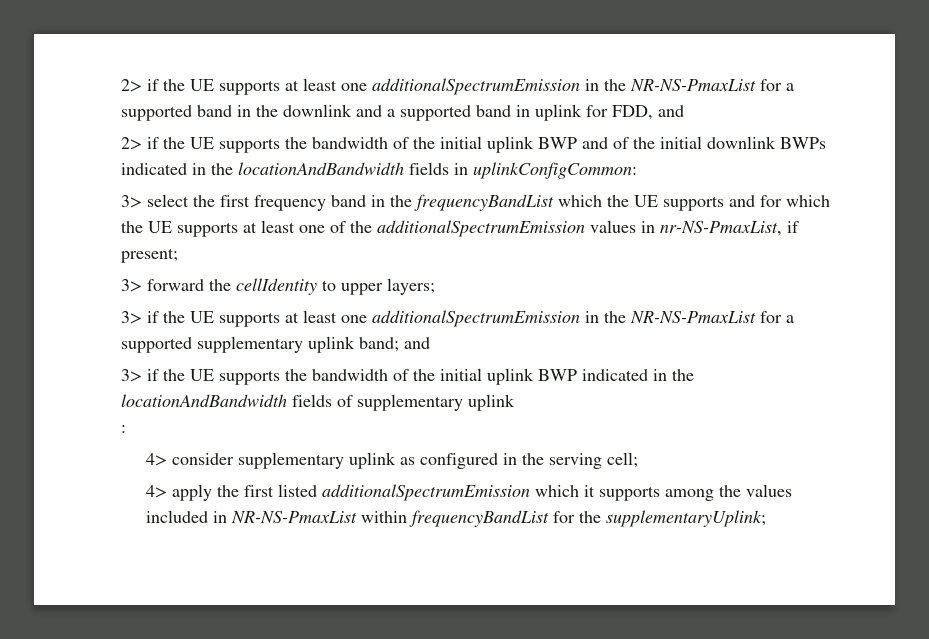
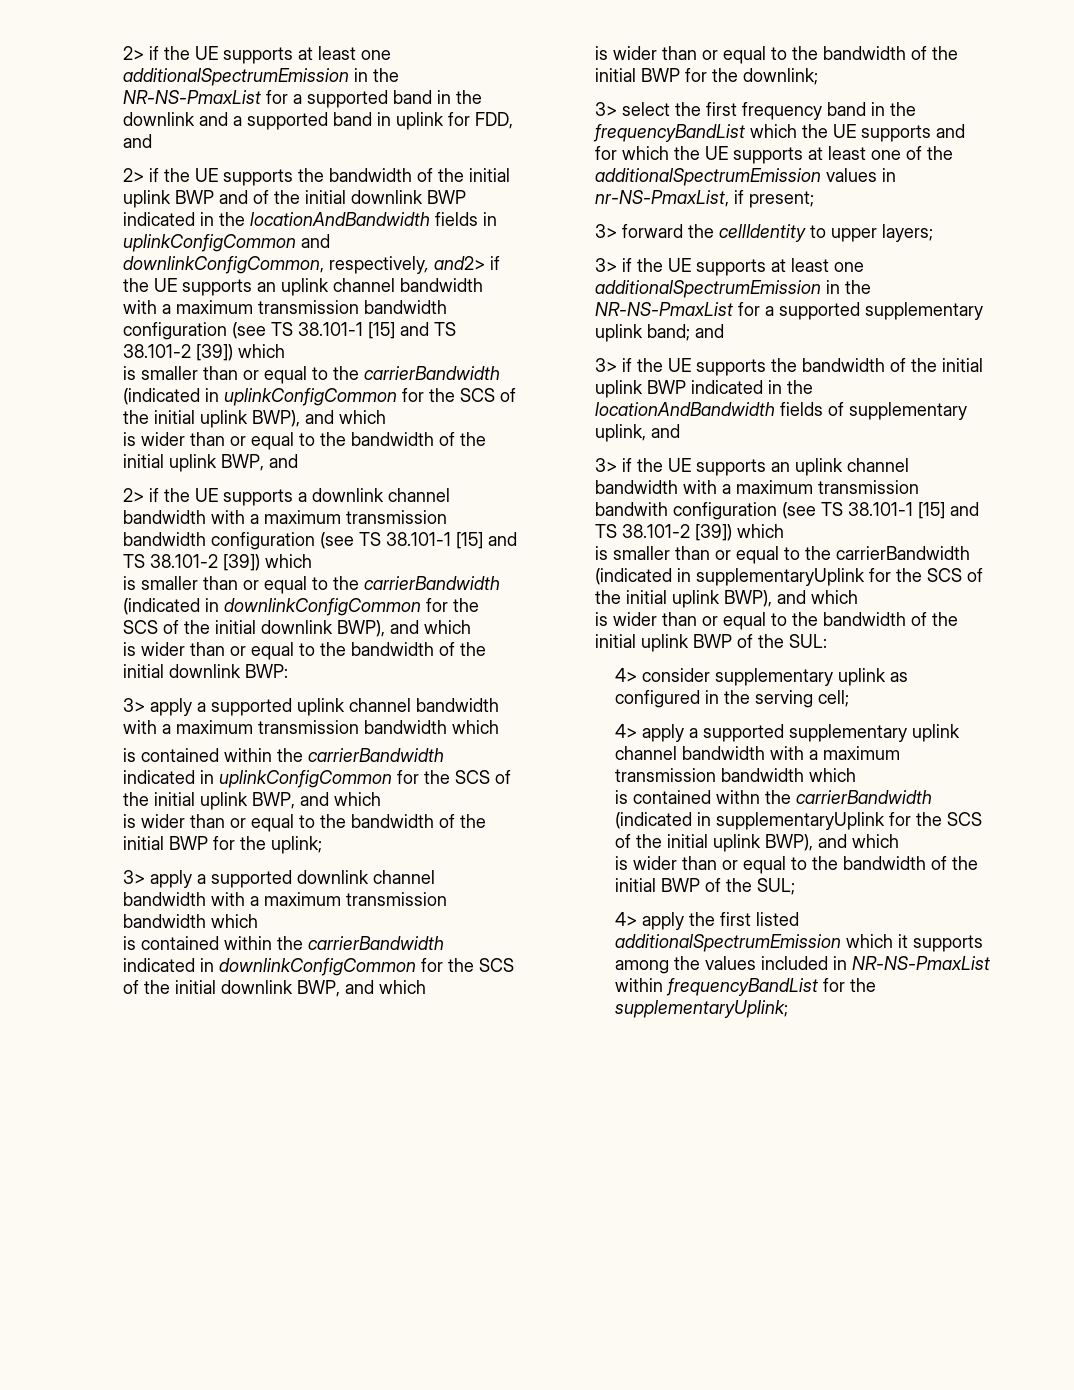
- 2> if the UE supports the bandwidth of the initial uplink BWP and of the initial downlink BWPs indicated in the locationAndBandwidth fields in uplinkConfigCommon:
+ 2> if the UE supports the bandwidth of the initial uplink BWP and of the initial downlink BWP indicated in the locationAndBandwidth fields in uplinkConfigCommon and downlinkConfigCommon, respectively, and2> if the UE supports an uplink channel bandwidth with a maximum transmission bandwidth configuration (see TS 38.101-1 [15] and TS 38.101-2 [39]) which
+ is smaller than or equal to the carrierBandwidth (indicated in uplinkConfigCommon for the SCS of the initial uplink BWP), and which
+ is wider than or equal to the bandwidth of the initial uplink BWP, and
+ 2> if the UE supports a downlink channel bandwidth with a maximum transmission bandwidth configuration (see TS 38.101-1 [15] and TS 38.101-2 [39]) which
+ is smaller than or equal to the carrierBandwidth (indicated in downlinkConfigCommon for the SCS of the initial downlink BWP), and which
+ is wider than or equal to the bandwidth of the initial downlink BWP:
+ 3> apply a supported uplink channel bandwidth with a maximum transmission bandwidth which
+ is contained within the carrierBandwidth indicated in uplinkConfigCommon for the SCS of the initial uplink BWP, and which
+ is wider than or equal to the bandwidth of the initial BWP for the uplink;
+ 3> apply a supported downlink channel bandwidth with a maximum transmission bandwidth which
+ is contained within the carrierBandwidth indicated in downlinkConfigCommon for the SCS of the initial downlink BWP, and which
+ is wider than or equal to the bandwidth of the initial BWP for the downlink;
- 3> if the UE supports the bandwidth of the initial uplink BWP indicated in the locationAndBandwidth fields of supplementary uplink
- :
+ 3> if the UE supports the bandwidth of the initial uplink BWP indicated in the locationAndBandwidth fields of supplementary uplink, and
+ 3> if the UE supports an uplink channel bandwidth with a maximum transmission bandwith configuration (see TS 38.101-1 [15] and TS 38.101-2 [39]) which
+ is smaller than or equal to the carrierBandwidth (indicated in supplementaryUplink for the SCS of the initial uplink BWP), and which
+ is wider than or equal to the bandwidth of the initial uplink BWP of the SUL:
+ 4> apply a supported supplementary uplink channel bandwidth with a maximum transmission bandwidth which
+ is contained withn the carrierBandwidth (indicated in supplementaryUplink for the SCS of the initial uplink BWP), and which
+ is wider than or equal to the bandwidth of the initial BWP of the SUL;

